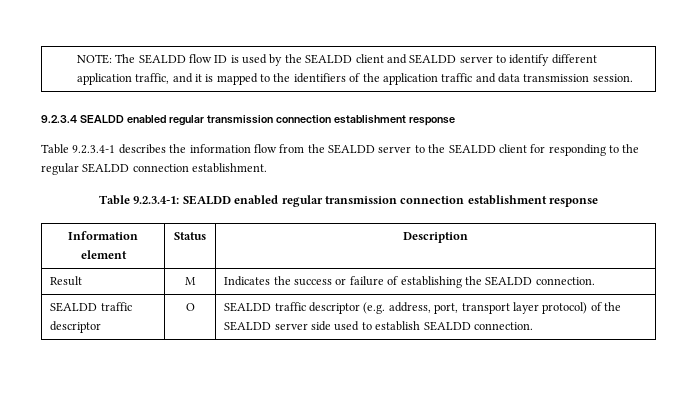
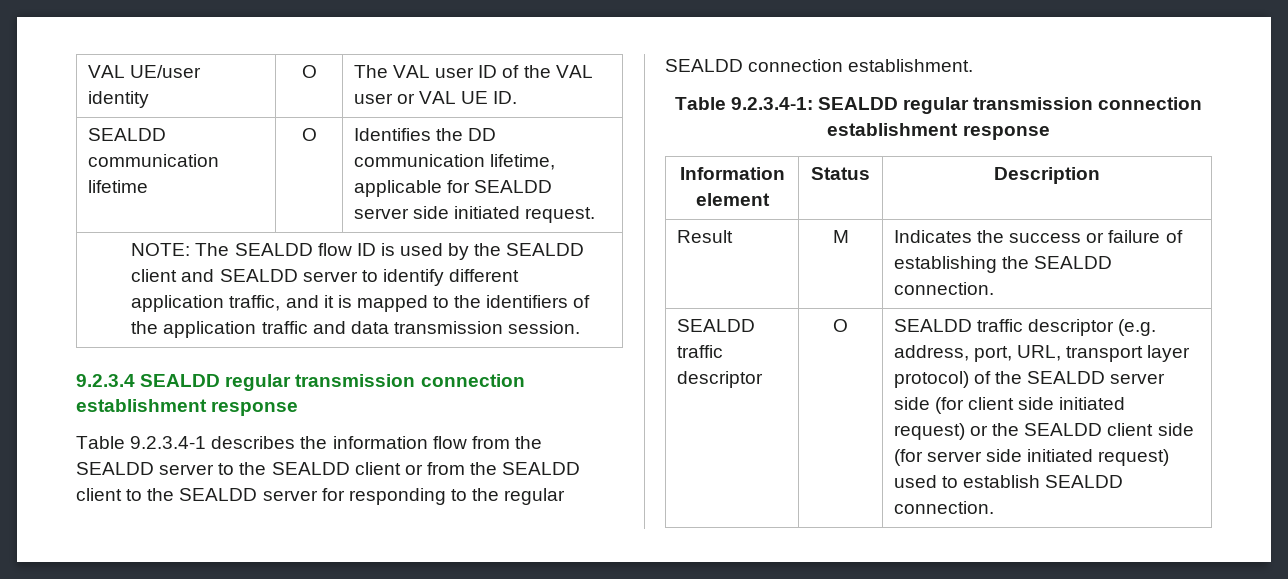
+ VAL UE/user identity | O | The VAL user ID of the VAL user or VAL UE ID.
+ SEALDD communication lifetime | O | Identifies the DD communication lifetime, applicable for SEALDD server side initiated request.
- 9.2.3.4 SEALDD enabled regular transmission connection establishment response
+ 9.2.3.4 SEALDD regular transmission connection establishment response
- Table 9.2.3.4-1 describes the information flow from the SEALDD server to the SEALDD client for responding to the regular SEALDD connection establishment.
+ Table 9.2.3.4-1 describes the information flow from the SEALDD server to the SEALDD client or from the SEALDD client to the SEALDD server for responding to the regular SEALDD connection establishment.
- Table 9.2.3.4-1: SEALDD enabled regular transmission connection establishment response
+ Table 9.2.3.4-1: SEALDD regular transmission connection establishment response
- SEALDD traffic descriptor | O | SEALDD traffic descriptor (e.g. address, port, transport layer protocol) of the SEALDD server side used to establish SEALDD connection.
+ SEALDD traffic descriptor | O | SEALDD traffic descriptor (e.g. address, port, URL, transport layer protocol) of the SEALDD server side (for client side initiated request) or the SEALDD client side (for server side initiated request) used to establish SEALDD connection.

